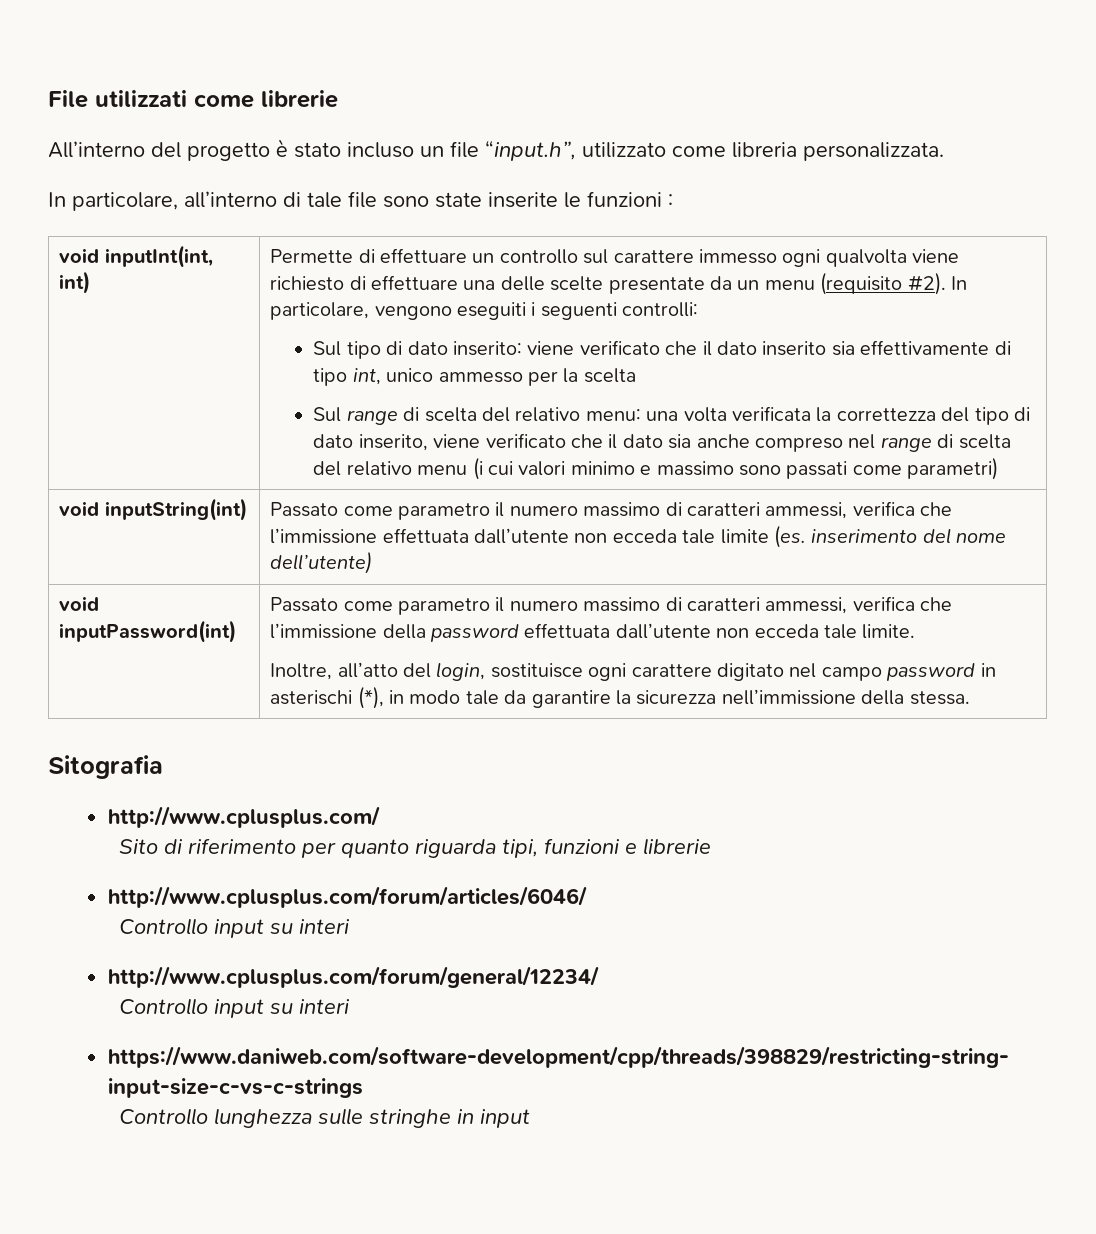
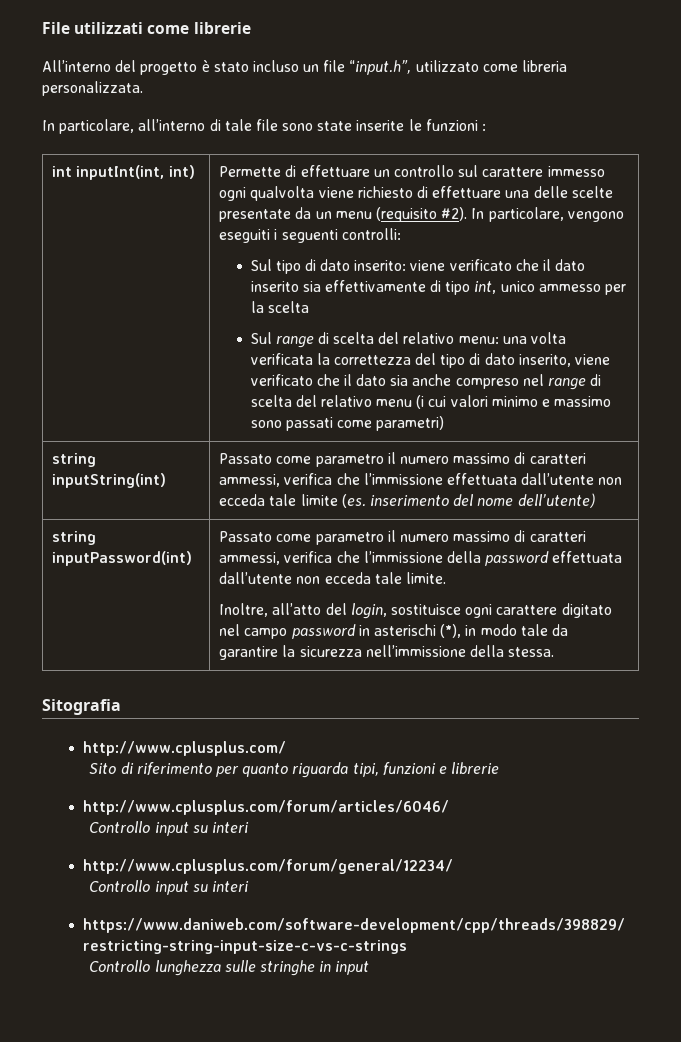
- void inputInt(int, int)
+ int inputInt(int, int)
- void inputString(int) | Passato come parametro il numero massimo di caratteri ammessi, verifica che l’immissione effettuata dall’utente non ecceda tale limite (es. inserimento del nome dell’utente)
+ string inputString(int) | Passato come parametro il numero massimo di caratteri ammessi, verifica che l’immissione effettuata dall’utente non ecceda tale limite (es. inserimento del nome dell’utente)
- void inputPassword(int)
+ string inputPassword(int)

